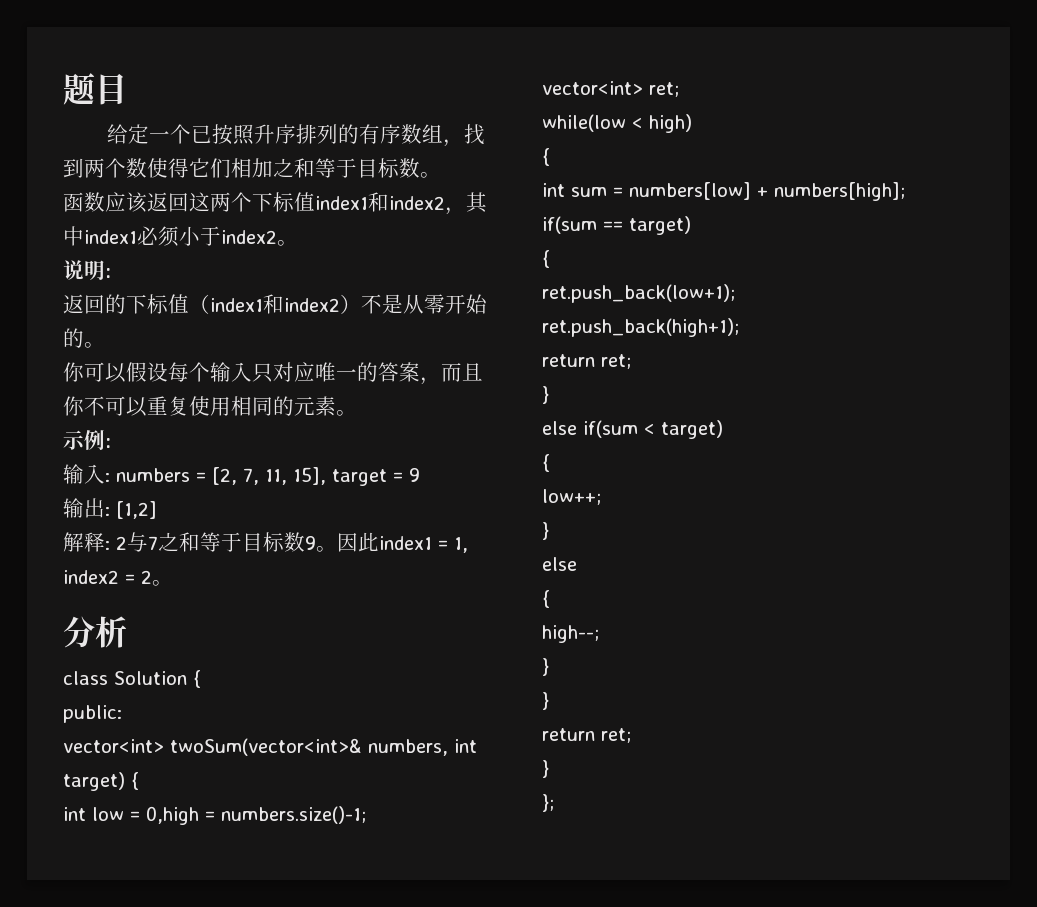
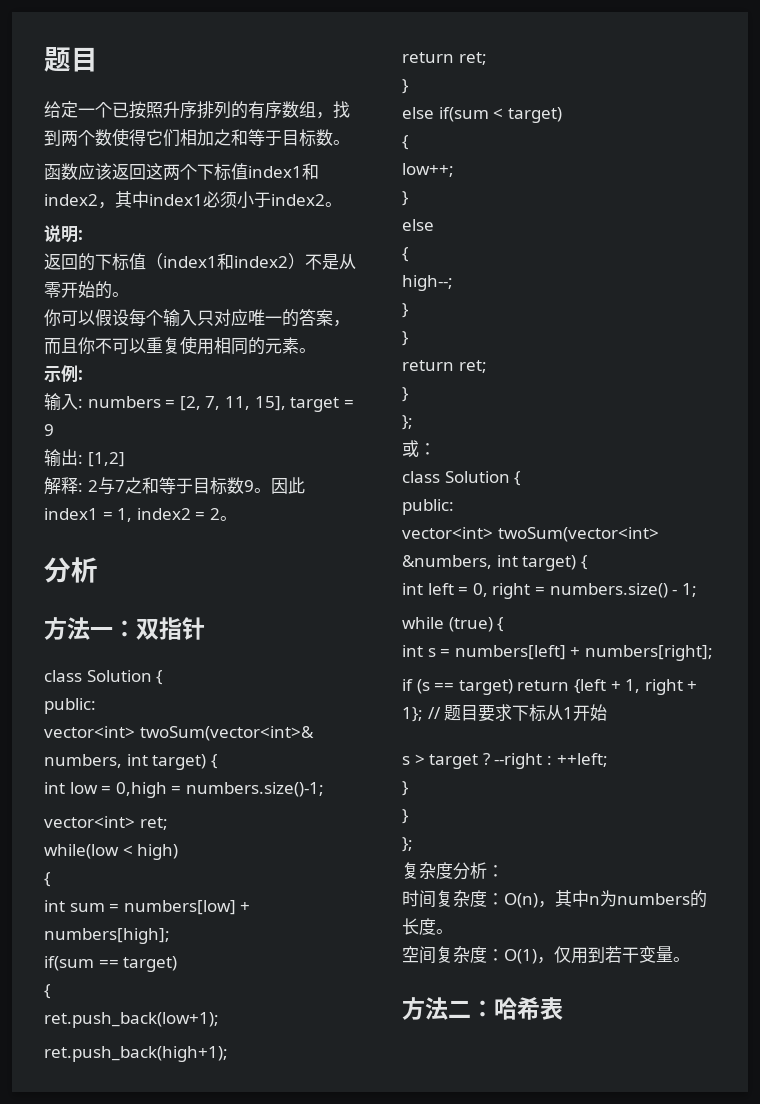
+ 方法一：双指针
+ 或：
+ class Solution {
+ public:
+ vector<int> twoSum(vector<int> &numbers, int target) {
+ int left = 0, right = numbers.size() - 1;
+ while (true) {
+ int s = numbers[left] + numbers[right];
+ if (s == target) return {left + 1, right + 1}; // 题目要求下标从1开始
+ s > target ? --right : ++left;
+ }
+ }
+ };
+ 复杂度分析：
+ 时间复杂度：O(n)，其中n为numbers的长度。
+ 空间复杂度：O(1)，仅用到若干变量。
+ 方法二：哈希表

